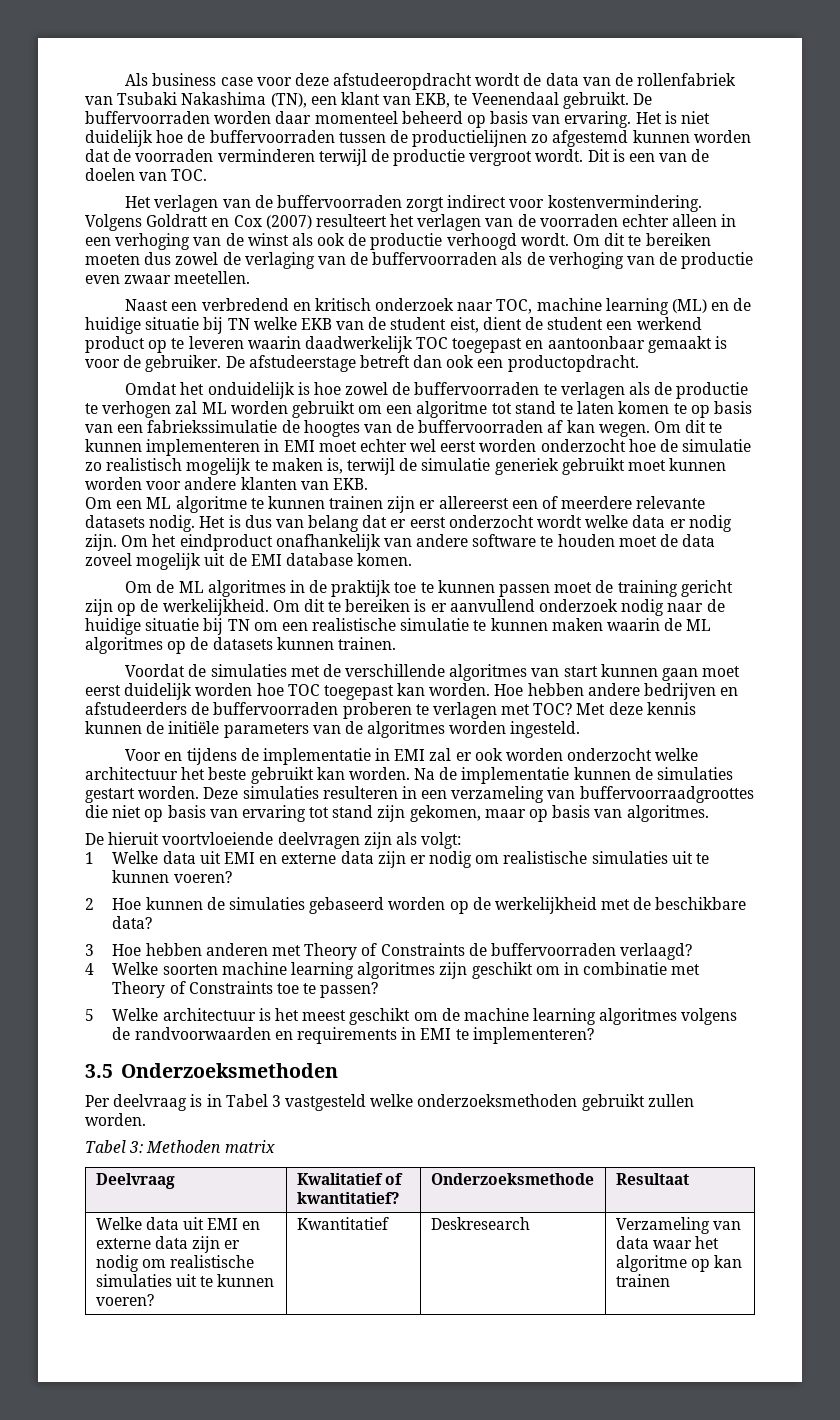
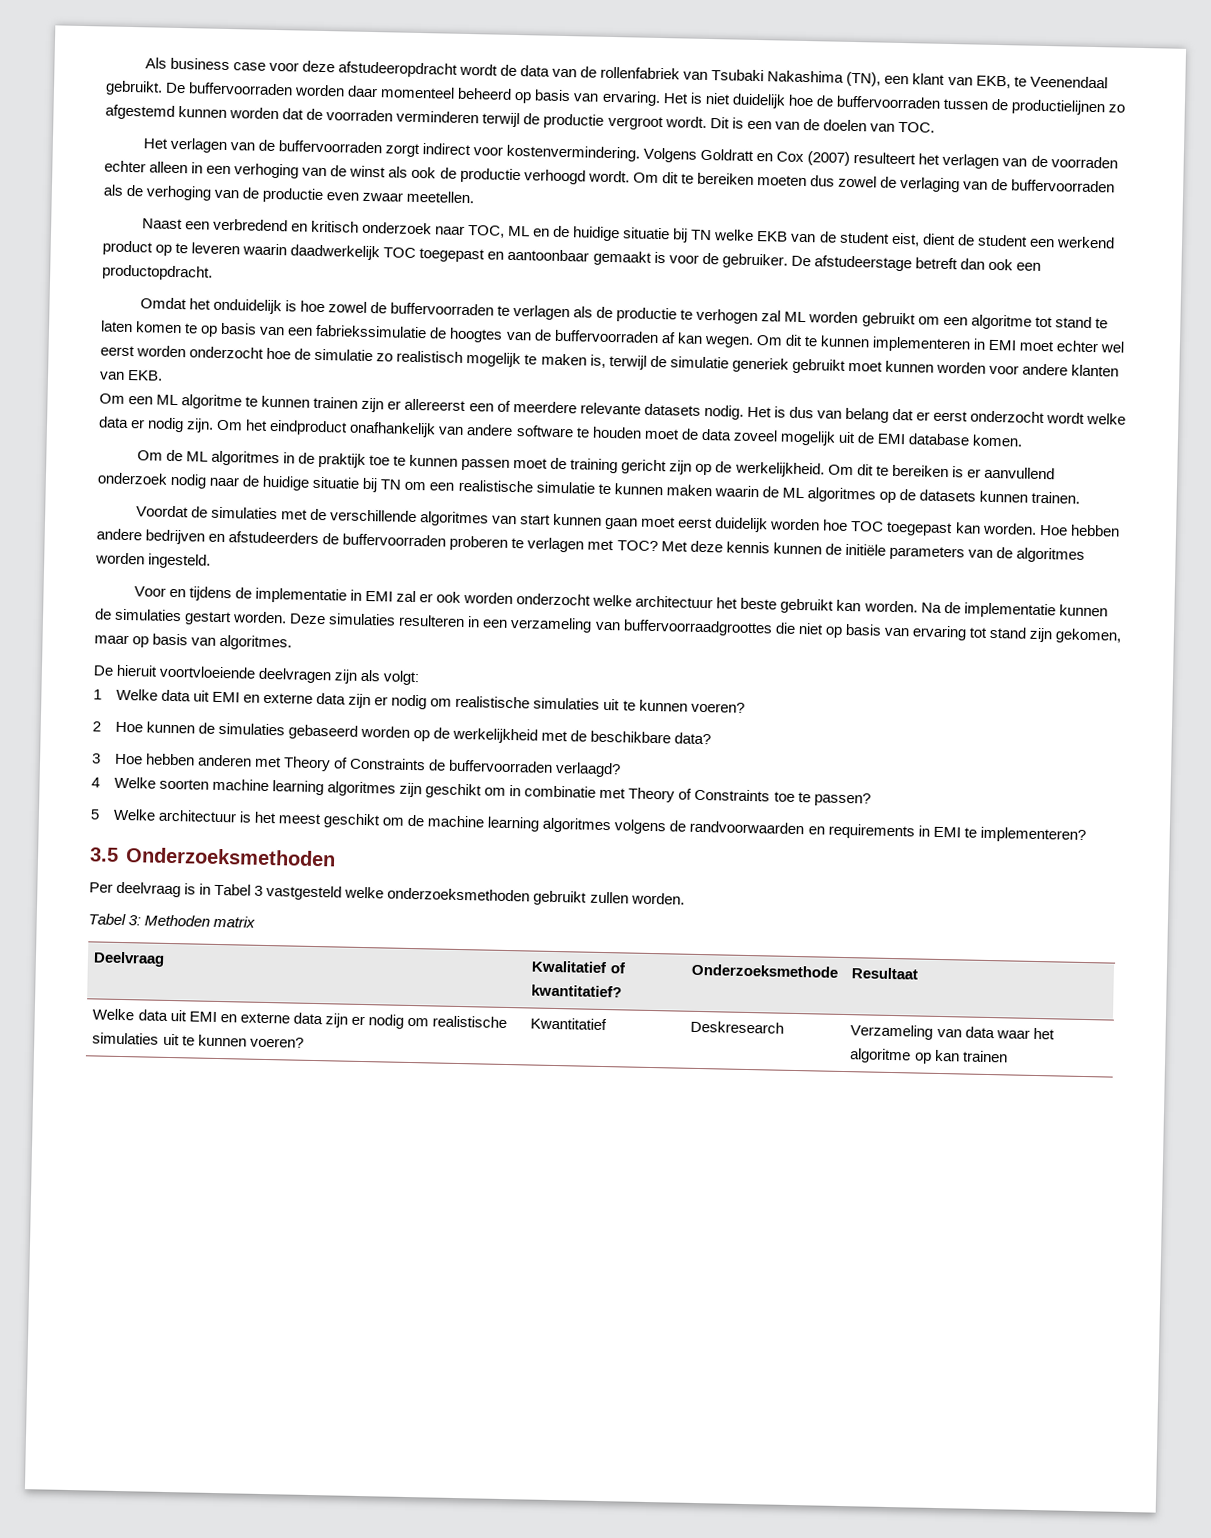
- Naast een verbredend en kritisch onderzoek naar TOC, machine learning (ML) en de huidige situatie bij TN welke EKB van de student eist, dient de student een werkend product op te leveren waarin daadwerkelijk TOC toegepast en aantoonbaar gemaakt is voor de gebruiker.
+ Naast een verbredend en kritisch onderzoek naar TOC, ML en de huidige situatie bij TN welke EKB van de student eist, dient de student een werkend product op te leveren waarin daadwerkelijk TOC toegepast en aantoonbaar gemaakt is voor de gebruiker.

